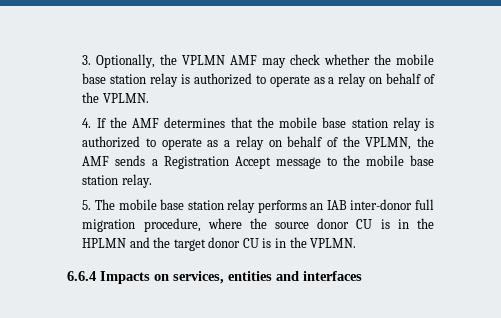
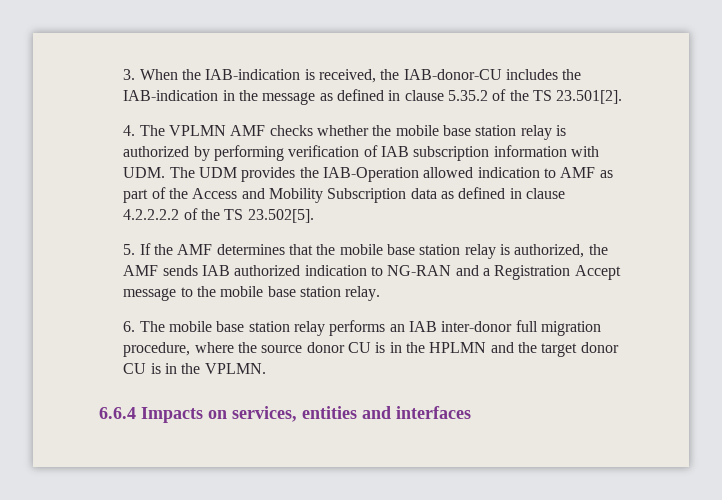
- 3. Optionally, the VPLMN AMF may check whether the mobile base station relay is authorized to operate as a relay on behalf of the VPLMN.
- 4. If the AMF determines that the mobile base station relay is authorized to operate as a relay on behalf of the VPLMN, the AMF sends a Registration Accept message to the mobile base station relay.
+ 3. When the IAB-indication is received, the IAB-donor-CU includes the IAB-indication in the message as defined in clause 5.35.2 of the TS 23.501[2].
+ 4. The VPLMN AMF checks whether the mobile base station relay is authorized by performing verification of IAB subscription information with UDM. The UDM provides the IAB-Operation allowed indication to AMF as part of the Access and Mobility Subscription data as defined in clause 4.2.2.2.2 of the TS 23.502[5].
+ 5. If the AMF determines that the mobile base station relay is authorized, the AMF sends IAB authorized indication to NG-RAN and a Registration Accept message to the mobile base station relay.
- 5. The mobile base station relay performs an IAB inter-donor full migration procedure, where the source donor CU is in the HPLMN and the target donor CU is in the VPLMN.
+ 6. The mobile base station relay performs an IAB inter-donor full migration procedure, where the source donor CU is in the HPLMN and the target donor CU is in the VPLMN.

